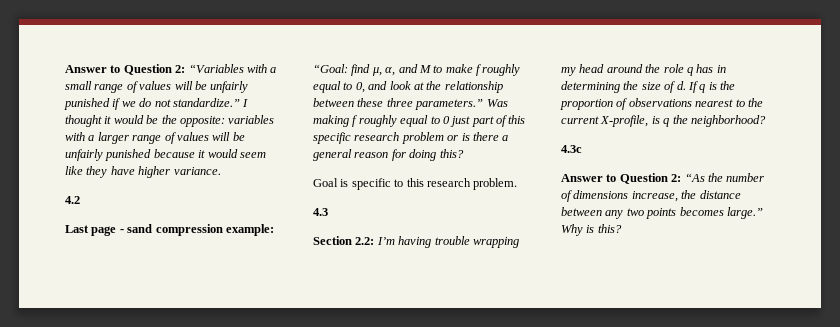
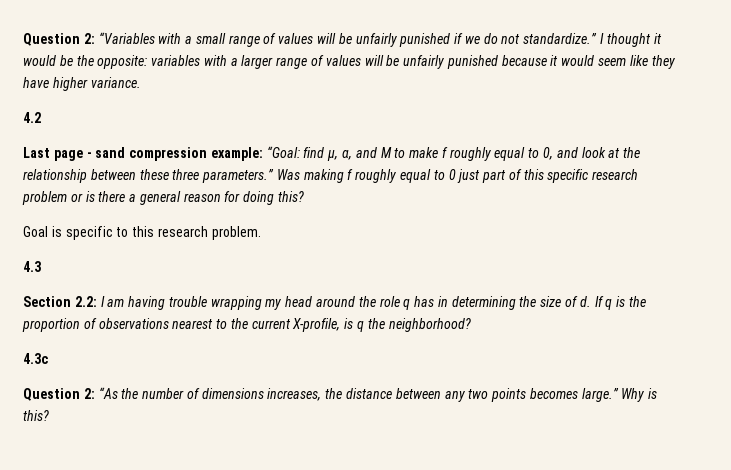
- Answer to Question 2: “Variables with a small range of values will be unfairly punished if we do not standardize.”
+ Question 2: “Variables with a small range of values will be unfairly punished if we do not standardize.”
- Section 2.2: I’m having trouble wrapping my head around the role q has in determining the size of d.
+ Section 2.2: I am having trouble wrapping my head around the role q has in determining the size of d.
- Answer to Question 2: “As the number of dimensions increase, the distance between any two points becomes large.”
+ Question 2: “As the number of dimensions increases, the distance between any two points becomes large.”

